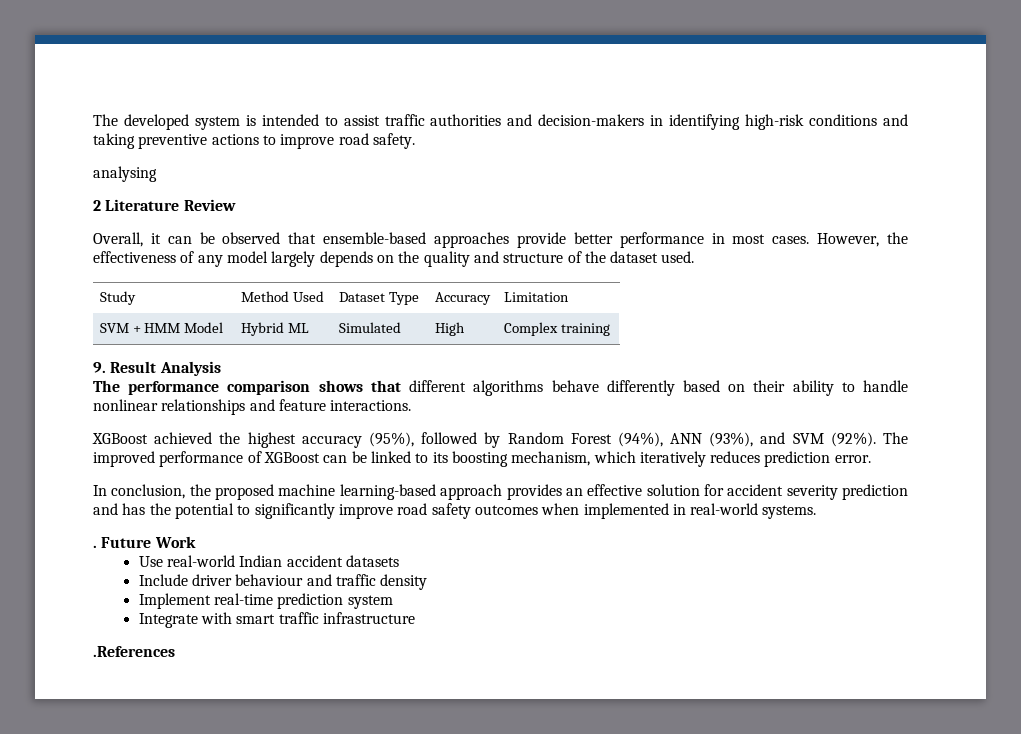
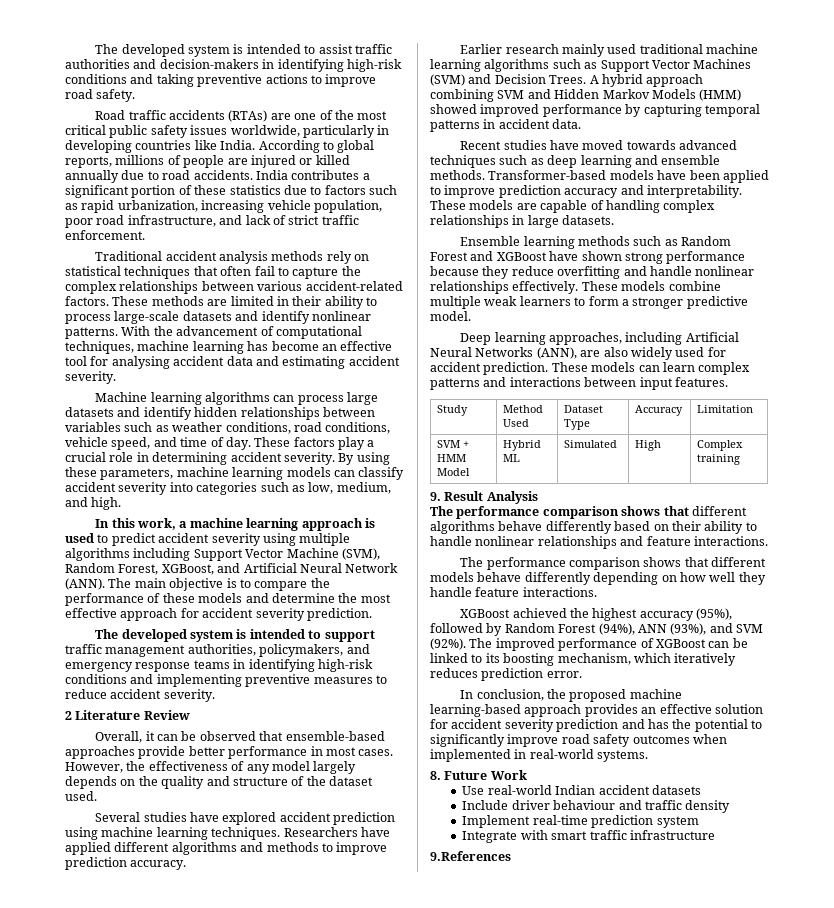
- analysing
+ Road traffic accidents (RTAs) are one of the most critical public safety issues worldwide, particularly in developing countries like India. According to global reports, millions of people are injured or killed annually due to road accidents. India contributes a significant portion of these statistics due to factors such as rapid urbanization, increasing vehicle population, poor road infrastructure, and lack of strict traffic enforcement.
+ Traditional accident analysis methods rely on statistical techniques that often fail to capture the complex relationships between various accident-related factors. These methods are limited in their ability to process large-scale datasets and identify nonlinear patterns. With the advancement of computational techniques, machine learning has become an effective tool for analysing accident data and estimating accident severity.
+ Machine learning algorithms can process large datasets and identify hidden relationships between variables such as weather conditions, road conditions, vehicle speed, and time of day. These factors play a crucial role in determining accident severity. By using these parameters, machine learning models can classify accident severity into categories such as low, medium, and high.
+ In this work, a machine learning approach is used to predict accident severity using multiple algorithms including Support Vector Machine (SVM), Random Forest, XGBoost, and Artificial Neural Network (ANN). The main objective is to compare the performance of these models and determine the most effective approach for accident severity prediction.
+ The developed system is intended to support traffic management authorities, policymakers, and emergency response teams in identifying high-risk conditions and implementing preventive measures to reduce accident severity.
+ Several studies have explored accident prediction using machine learning techniques. Researchers have applied different algorithms and methods to improve prediction accuracy.
+ Earlier research mainly used traditional machine learning algorithms such as Support Vector Machines (SVM) and Decision Trees. A hybrid approach combining SVM and Hidden Markov Models (HMM) showed improved performance by capturing temporal patterns in accident data.
+ Recent studies have moved towards advanced techniques such as deep learning and ensemble methods. Transformer-based models have been applied to improve prediction accuracy and interpretability. These models are capable of handling complex relationships in large datasets.
+ Ensemble learning methods such as Random Forest and XGBoost have shown strong performance because they reduce overfitting and handle nonlinear relationships effectively. These models combine multiple weak learners to form a stronger predictive model.
+ Deep learning approaches, including Artificial Neural Networks (ANN), are also widely used for accident prediction. These models can learn complex patterns and interactions between input features.
+ The performance comparison shows that different models behave differently depending on how well they handle feature interactions.
- . Future Work
+ 8. Future Work
- .References
+ 9.References

